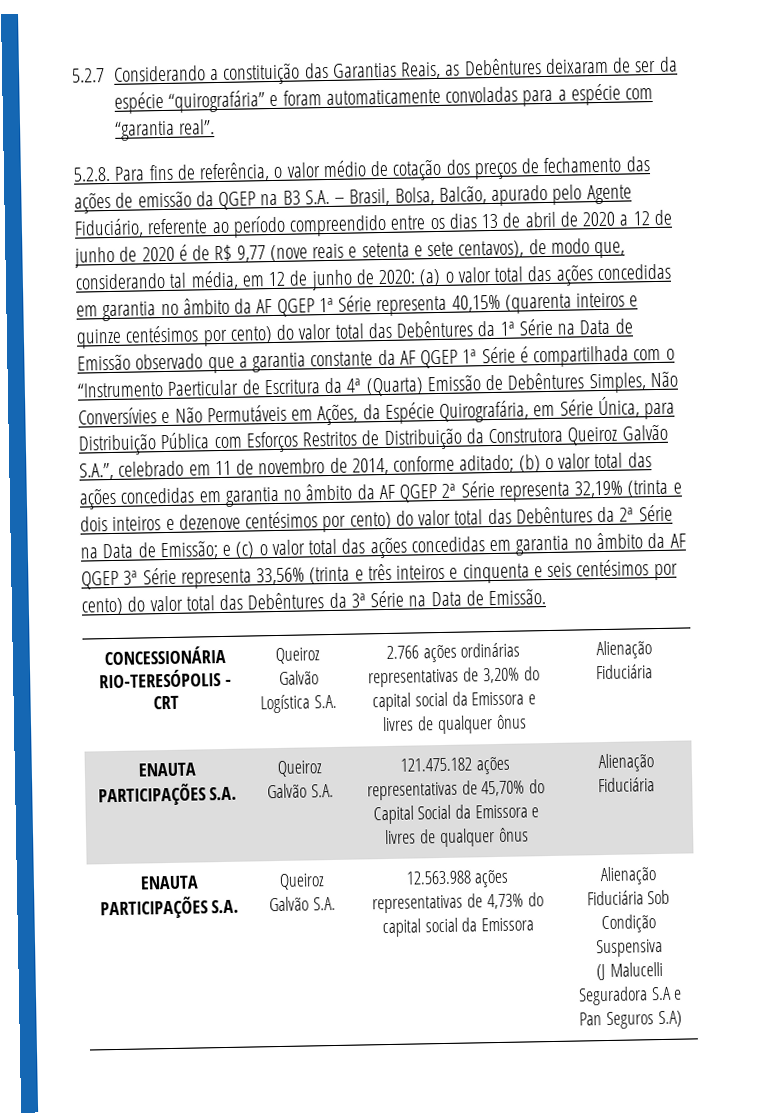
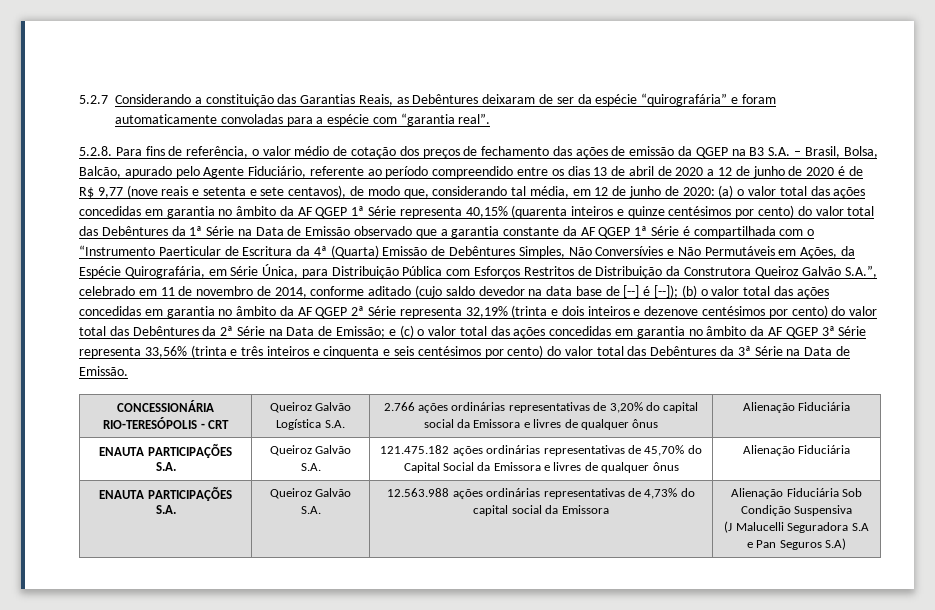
- (a) o valor total das ações concedidas em garantia no âmbito da AF QGEP 1ª Série representa 40,15% (quarenta inteiros e quinze centésimos por cento) do valor total das Debêntures da 1ª Série na Data de Emissão observado que a garantia constante da AF QGEP 1ª Série é compartilhada com o “Instrumento Paerticular de Escritura da 4ª (Quarta) Emissão de Debêntures Simples, Não Conversívies e Não Permutáveis em Ações, da Espécie Quirografária, em Série Única, para Distribuição Pública com Esforços Restritos de Distribuição da Construtora Queiroz Galvão S.A.”, celebrado em 11 de novembro de 2014, conforme aditado;
+ (a) o valor total das ações concedidas em garantia no âmbito da AF QGEP 1ª Série representa 40,15% (quarenta inteiros e quinze centésimos por cento) do valor total das Debêntures da 1ª Série na Data de Emissão observado que a garantia constante da AF QGEP 1ª Série é compartilhada com o “Instrumento Paerticular de Escritura da 4ª (Quarta) Emissão de Debêntures Simples, Não Conversívies e Não Permutáveis em Ações, da Espécie Quirografária, em Série Única, para Distribuição Pública com Esforços Restritos de Distribuição da Construtora Queiroz Galvão S.A.”, celebrado em 11 de novembro de 2014, conforme aditado (cujo saldo devedor na data base de [--] é [--]);
- ENAUTA PARTICIPAÇÕES S.A. | Queiroz Galvão S.A. | 121.475.182 ações representativas de 45,70% do Capital Social da Emissora e livres de qualquer ônus | Alienação Fiduciária
+ ENAUTA PARTICIPAÇÕES S.A. | Queiroz Galvão S.A. | 121.475.182 ações ordinárias representativas de 45,70% do Capital Social da Emissora e livres de qualquer ônus | Alienação Fiduciária
- ENAUTA PARTICIPAÇÕES S.A. | Queiroz Galvão S.A. | 12.563.988 ações representativas de 4,73% do capital social da Emissora | Alienação Fiduciária Sob Condição Suspensiva
+ ENAUTA PARTICIPAÇÕES S.A. | Queiroz Galvão S.A. | 12.563.988 ações ordinárias representativas de 4,73% do capital social da Emissora | Alienação Fiduciária Sob Condição Suspensiva

